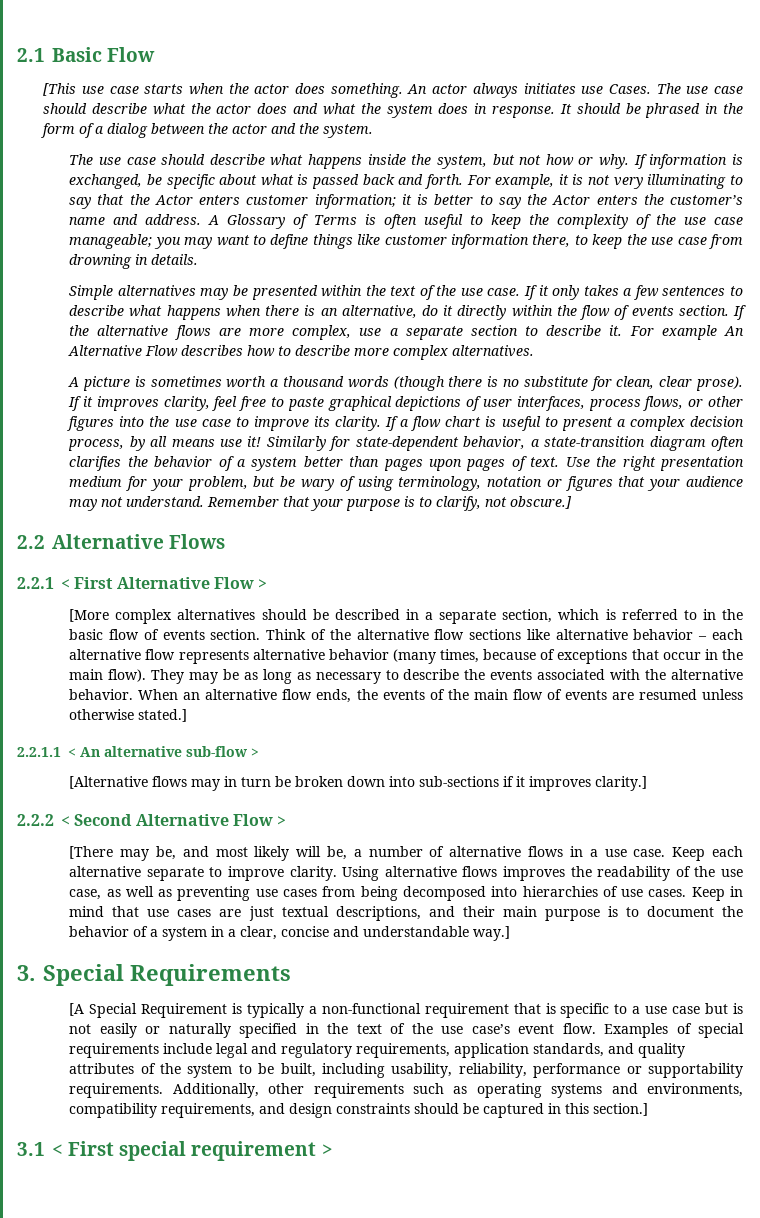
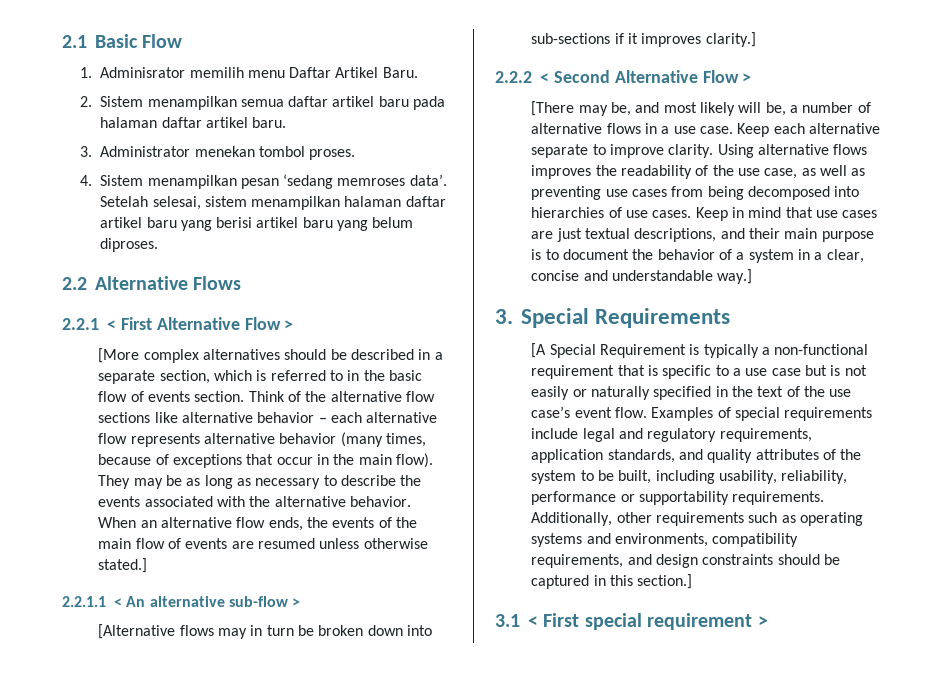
- [This use case starts when the actor does something. An actor always initiates use Cases. The use case should describe what the actor does and what the system does in response. It should be phrased in the form of a dialog between the actor and the system.
- The use case should describe what happens inside the system, but not how or why. If information is exchanged, be specific about what is passed back and forth. For example, it is not very illuminating to say that the Actor enters customer information; it is better to say the Actor enters the customer’s name and address. A Glossary of Terms is often useful to keep the complexity of the use case manageable; you may want to define things like customer information there, to keep the use case from drowning in details.
- Simple alternatives may be presented within the text of the use case. If it only takes a few sentences to describe what happens when there is an alternative, do it directly within the flow of events section. If the alternative flows are more complex, use a separate section to describe it. For example An Alternative Flow describes how to describe more complex alternatives.
- A picture is sometimes worth a thousand words (though there is no substitute for clean, clear prose). If it improves clarity, feel free to paste graphical depictions of user interfaces, process flows, or other figures into the use case to improve its clarity. If a flow chart is useful to present a complex decision process, by all means use it! Similarly for state-dependent behavior, a state-transition diagram often clarifies the behavior of a system better than pages upon pages of text. Use the right presentation medium for your problem, but be wary of using terminology, notation or figures that your audience may not understand. Remember that your purpose is to clarify, not obscure.]
+ 1. Adminisrator memilih menu Daftar Artikel Baru.
+ 2. Sistem menampilkan semua daftar artikel baru pada halaman daftar artikel baru.
+ 3. Administrator menekan tombol proses.
+ 4. Sistem menampilkan pesan ‘sedang memroses data’. Setelah selesai, sistem menampilkan halaman daftar artikel baru yang berisi artikel baru yang belum diproses.

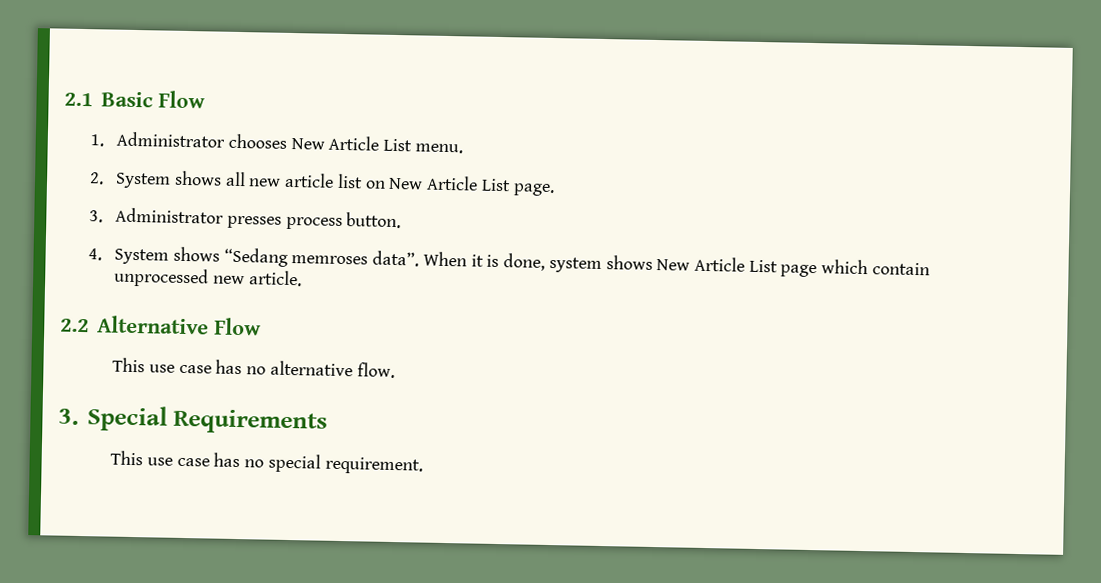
- 1. Adminisrator memilih menu Daftar Artikel Baru.
- 2. Sistem menampilkan semua daftar artikel baru pada halaman daftar artikel baru.
- 3. Administrator menekan tombol proses.
- 4. Sistem menampilkan pesan ‘sedang memroses data’. Setelah selesai, sistem menampilkan halaman daftar artikel baru yang berisi artikel baru yang belum diproses.
- 2.2 Alternative Flows
- 2.2.1 < First Alternative Flow >
- [More complex alternatives should be described in a separate section, which is referred to in the basic flow of events section. Think of the alternative flow sections like alternative behavior – each alternative flow represents alternative behavior (many times, because of exceptions that occur in the main flow). They may be as long as necessary to describe the events associated with the alternative behavior. When an alternative flow ends, the events of the main flow of events are resumed unless otherwise stated.]
- 2.2.1.1 < An alternative sub-flow >
- [Alternative flows may in turn be broken down into sub-sections if it improves clarity.]
- 2.2.2 < Second Alternative Flow >
- [There may be, and most likely will be, a number of alternative flows in a use case. Keep each alternative separate to improve clarity. Using alternative flows improves the readability of the use case, as well as preventing use cases from being decomposed into hierarchies of use cases. Keep in mind that use cases are just textual descriptions, and their main purpose is to document the behavior of a system in a clear, concise and understandable way.]
+ 1. Administrator chooses New Article List menu.
+ 2. System shows all new article list on New Article List page.
+ 3. Administrator presses process button.
+ 4. System shows “Sedang memroses data”. When it is done, system shows New Article List page which contain unprocessed new article.
+ 2.2 Alternative Flow
+ This use case has no alternative flow.
  3. Special Requirements
- [A Special Requirement is typically a non-functional requirement that is specific to a use case but is not easily or naturally specified in the text of the use case’s event flow. Examples of special requirements include legal and regulatory requirements, application standards, and quality attributes of the system to be built, including usability, reliability, performance or supportability requirements. Additionally, other requirements such as operating systems and environments, compatibility requirements, and design constraints should be captured in this section.]
- 3.1 < First special requirement >
+ This use case has no special requirement.

